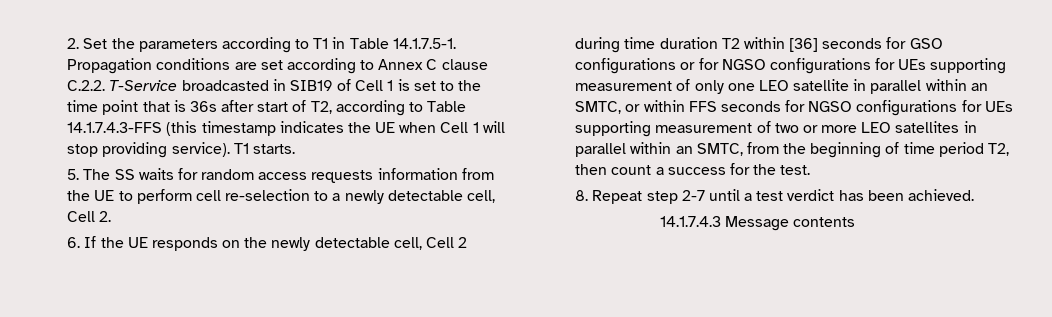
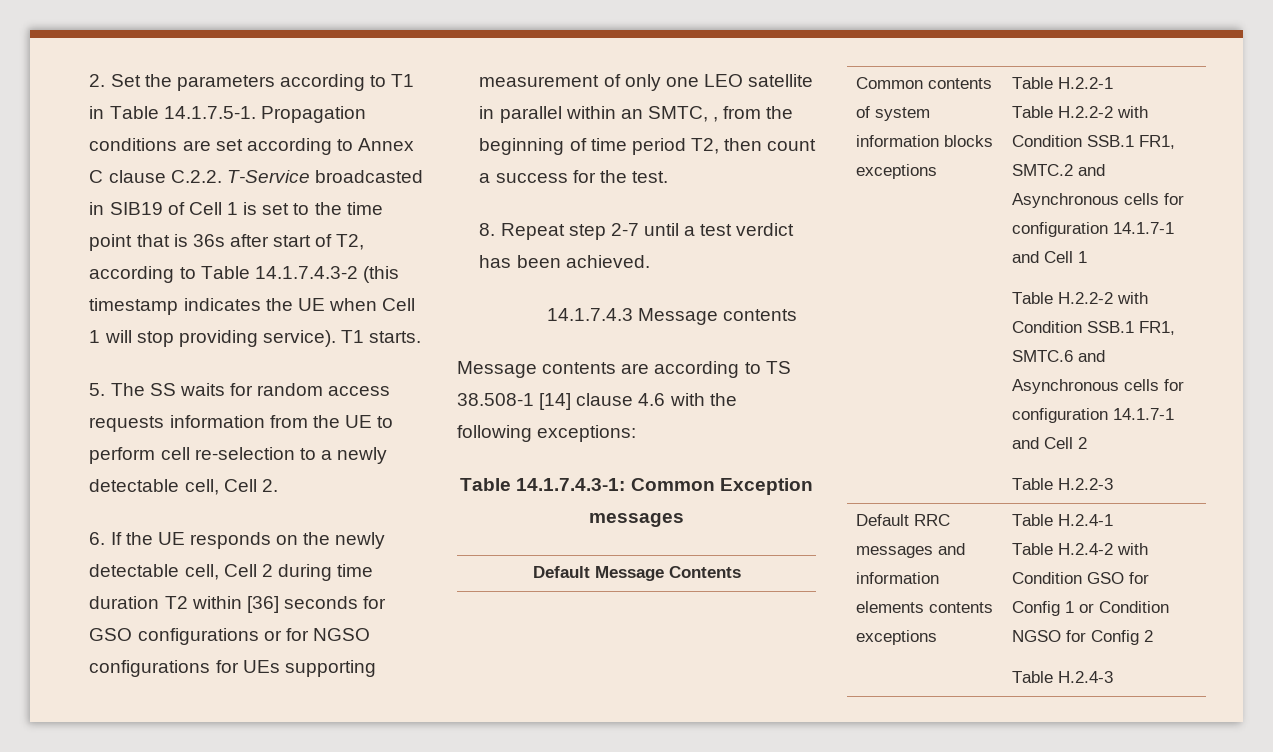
- 2. Set the parameters according to T1 in Table 14.1.7.5-1. Propagation conditions are set according to Annex C clause C.2.2. T-Service broadcasted in SIB19 of Cell 1 is set to the time point that is 36s after start of T2, according to Table 14.1.7.4.3-FFS (this timestamp indicates the UE when Cell 1 will stop providing service).
+ 2. Set the parameters according to T1 in Table 14.1.7.5-1. Propagation conditions are set according to Annex C clause C.2.2. T-Service broadcasted in SIB19 of Cell 1 is set to the time point that is 36s after start of T2, according to Table 14.1.7.4.3-2 (this timestamp indicates the UE when Cell 1 will stop providing service).
- 6. If the UE responds on the newly detectable cell, Cell 2 during time duration T2 within [36] seconds for GSO configurations or for NGSO configurations for UEs supporting measurement of only one LEO satellite in parallel within an SMTC, or within FFS seconds for NGSO configurations for UEs supporting measurement of two or more LEO satellites in parallel within an SMTC, from the beginning of time period T2, then count a success for the test.
+ 6. If the UE responds on the newly detectable cell, Cell 2 during time duration T2 within [36] seconds for GSO configurations or for NGSO configurations for UEs supporting measurement of only one LEO satellite in parallel within an SMTC, , from the beginning of time period T2, then count a success for the test.
+ Message contents are according to TS 38.508-1 [14] clause 4.6 with the following exceptions:
+ Table 14.1.7.4.3-1: Common Exception messages
+ Default Message Contents
+ Common contents of system information blocks exceptions | Table H.2.2-1
+ Table H.2.2-2 with Condition SSB.1 FR1, SMTC.2 and Asynchronous cells for configuration 14.1.7-1 and Cell 1
+ Table H.2.2-2 with Condition SSB.1 FR1, SMTC.6 and Asynchronous cells for configuration 14.1.7-1 and Cell 2
+ Table H.2.2-3
+ Default RRC messages and information elements contents exceptions | Table H.2.4-1
+ Table H.2.4-2 with Condition GSO for Config 1 or Condition NGSO for Config 2
+ Table H.2.4-3

